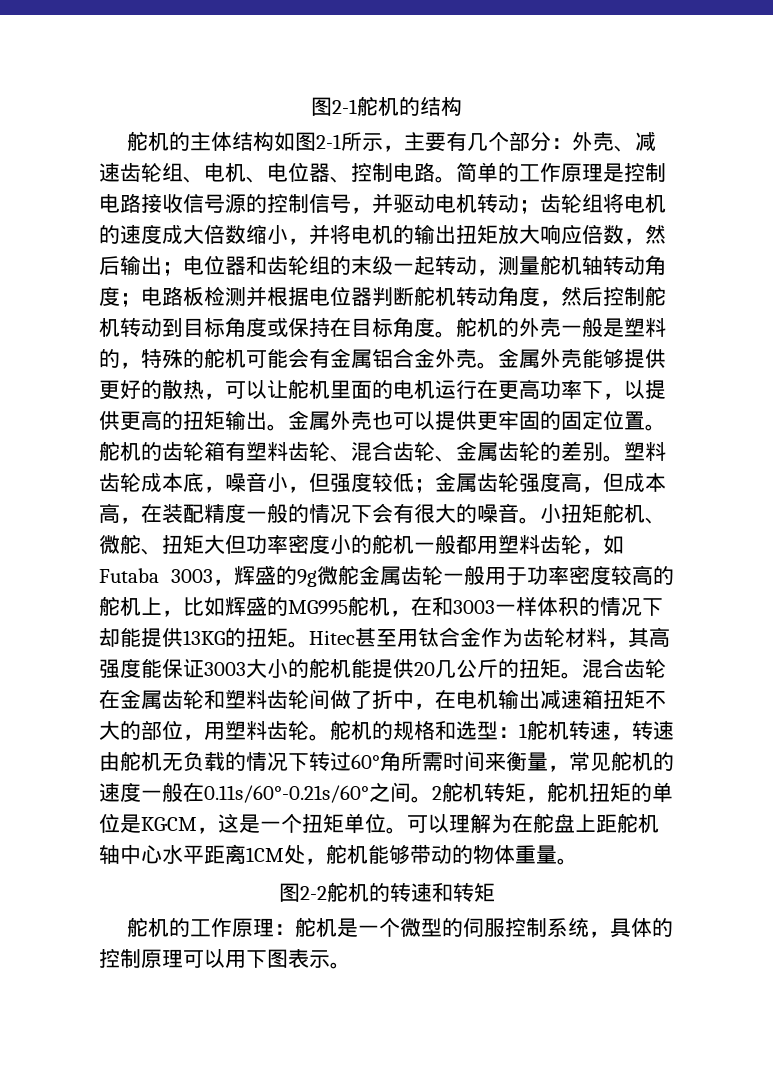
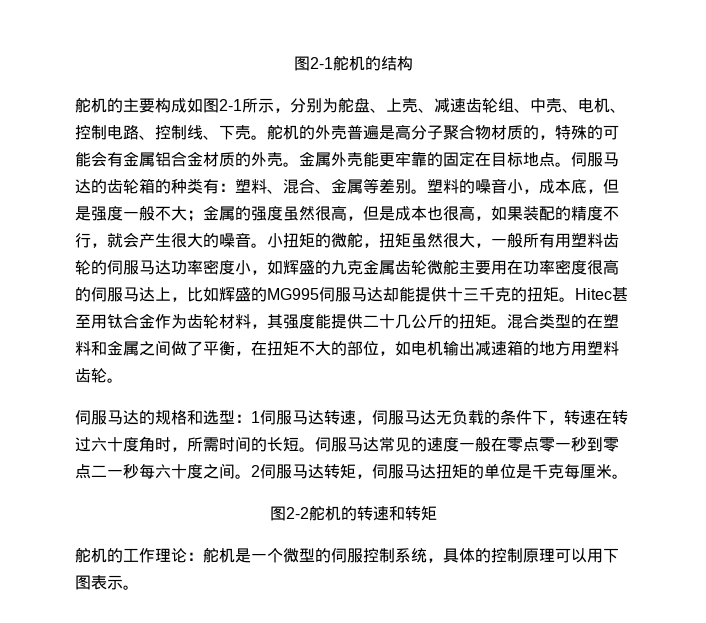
- 舵机的主体结构如图2-1所示，主要有几个部分：外壳、减速齿轮组、电机、电位器、控制电路。简单的工作原理是控制电路接收信号源的控制信号，并驱动电机转动；齿轮组将电机的速度成大倍数缩小，并将电机的输出扭矩放大响应倍数，然后输出；电位器和齿轮组的末级一起转动，测量舵机轴转动角度；电路板检测并根据电位器判断舵机转动角度，然后控制舵机转动到目标角度或保持在目标角度。舵机的外壳一般是塑料的，特殊的舵机可能会有金属铝合金外壳。
+ 舵机的主要构成如图2-1所示，分别为舵盘、上壳、减速齿轮组、中壳、电机、控制电路、控制线、下壳。舵机的外壳普遍是高分子聚合物材质的，特殊的可能会有金属铝合金材质的外壳。
- 金属外壳能够提供更好的散热，可以让舵机里面的电机运行在更高功率下，以提供更高的扭矩输出。金属外壳也可以提供更牢固的固定位置。舵机的齿轮箱有塑料齿轮、混合齿轮、金属齿轮的差别。塑料齿轮成本底，噪音小，但强度较低；金属齿轮强度高，但成本高，在装配精度一般的情况下会有很大的噪音。
+ 金属外壳能更牢靠的固定在目标地点。伺服马达的齿轮箱的种类有：塑料、混合、金属等差别。塑料的噪音小，成本底，但是强度一般不大；金属的强度虽然很高，但是成本也很高，如果装配的精度不行，就会产生很大的噪音。
- 小扭矩舵机、微舵、扭矩大但功率密度小的舵机一般都用塑料齿轮，如Futaba 3003，辉盛的9g微舵金属齿轮一般用于功率密度较高的舵机上，比如辉盛的MG995舵机，在和3003一样体积的情况下却能提供13KG的扭矩。
+ 小扭矩的微舵，扭矩虽然很大，一般所有用塑料齿轮的伺服马达功率密度小，如辉盛的九克金属齿轮微舵主要用在功率密度很高的伺服马达上，比如辉盛的MG995伺服马达却能提供十三千克的扭矩。
- Hitec甚至用钛合金作为齿轮材料，其高强度能保证3003大小的舵机能提供20几公斤的扭矩。
+ Hitec甚至用钛合金作为齿轮材料，其强度能提供二十几公斤的扭矩。
- 混合齿轮在金属齿轮和塑料齿轮间做了折中，在电机输出减速箱扭矩不大的部位，用塑料齿轮。舵机的规格和选型：1舵机转速，转速由舵机无负载的情况下转过60°角所需时间来衡量，常见舵机的速度一般在0.11s/60°-0.21s/60°之间。2舵机转矩，舵机扭矩的单位是KG·CM，这是一个扭矩单位。可以理解为在舵盘上距舵机轴中心水平距离1CM处，舵机能够带动的物体重量。
+ 混合类型的在塑料和金属之间做了平衡，在扭矩不大的部位，如电机输出减速箱的地方用塑料齿轮。
+ 伺服马达的规格和选型：1伺服马达转速，伺服马达无负载的条件下，转速在转过六十度角时，所需时间的长短。伺服马达常见的速度一般在零点零一秒到零点二一秒每六十度之间。2伺服马达转矩，伺服马达扭矩的单位是千克每厘米。
- 舵机的工作原理：舵机是一个微型的伺服控制系统，具体的控制原理可以用下图表示。
+ 舵机的工作理论：舵机是一个微型的伺服控制系统，具体的控制原理可以用下图表示。

